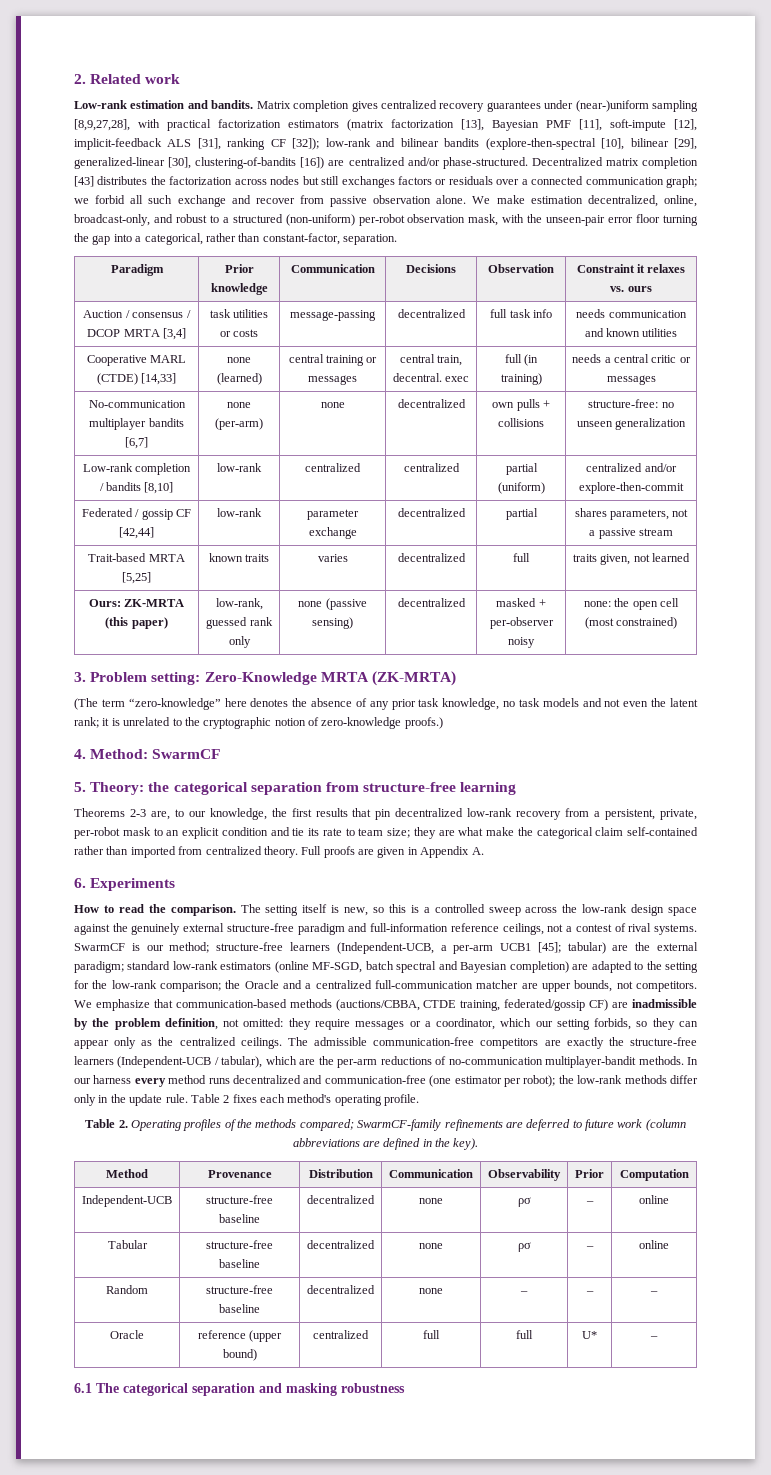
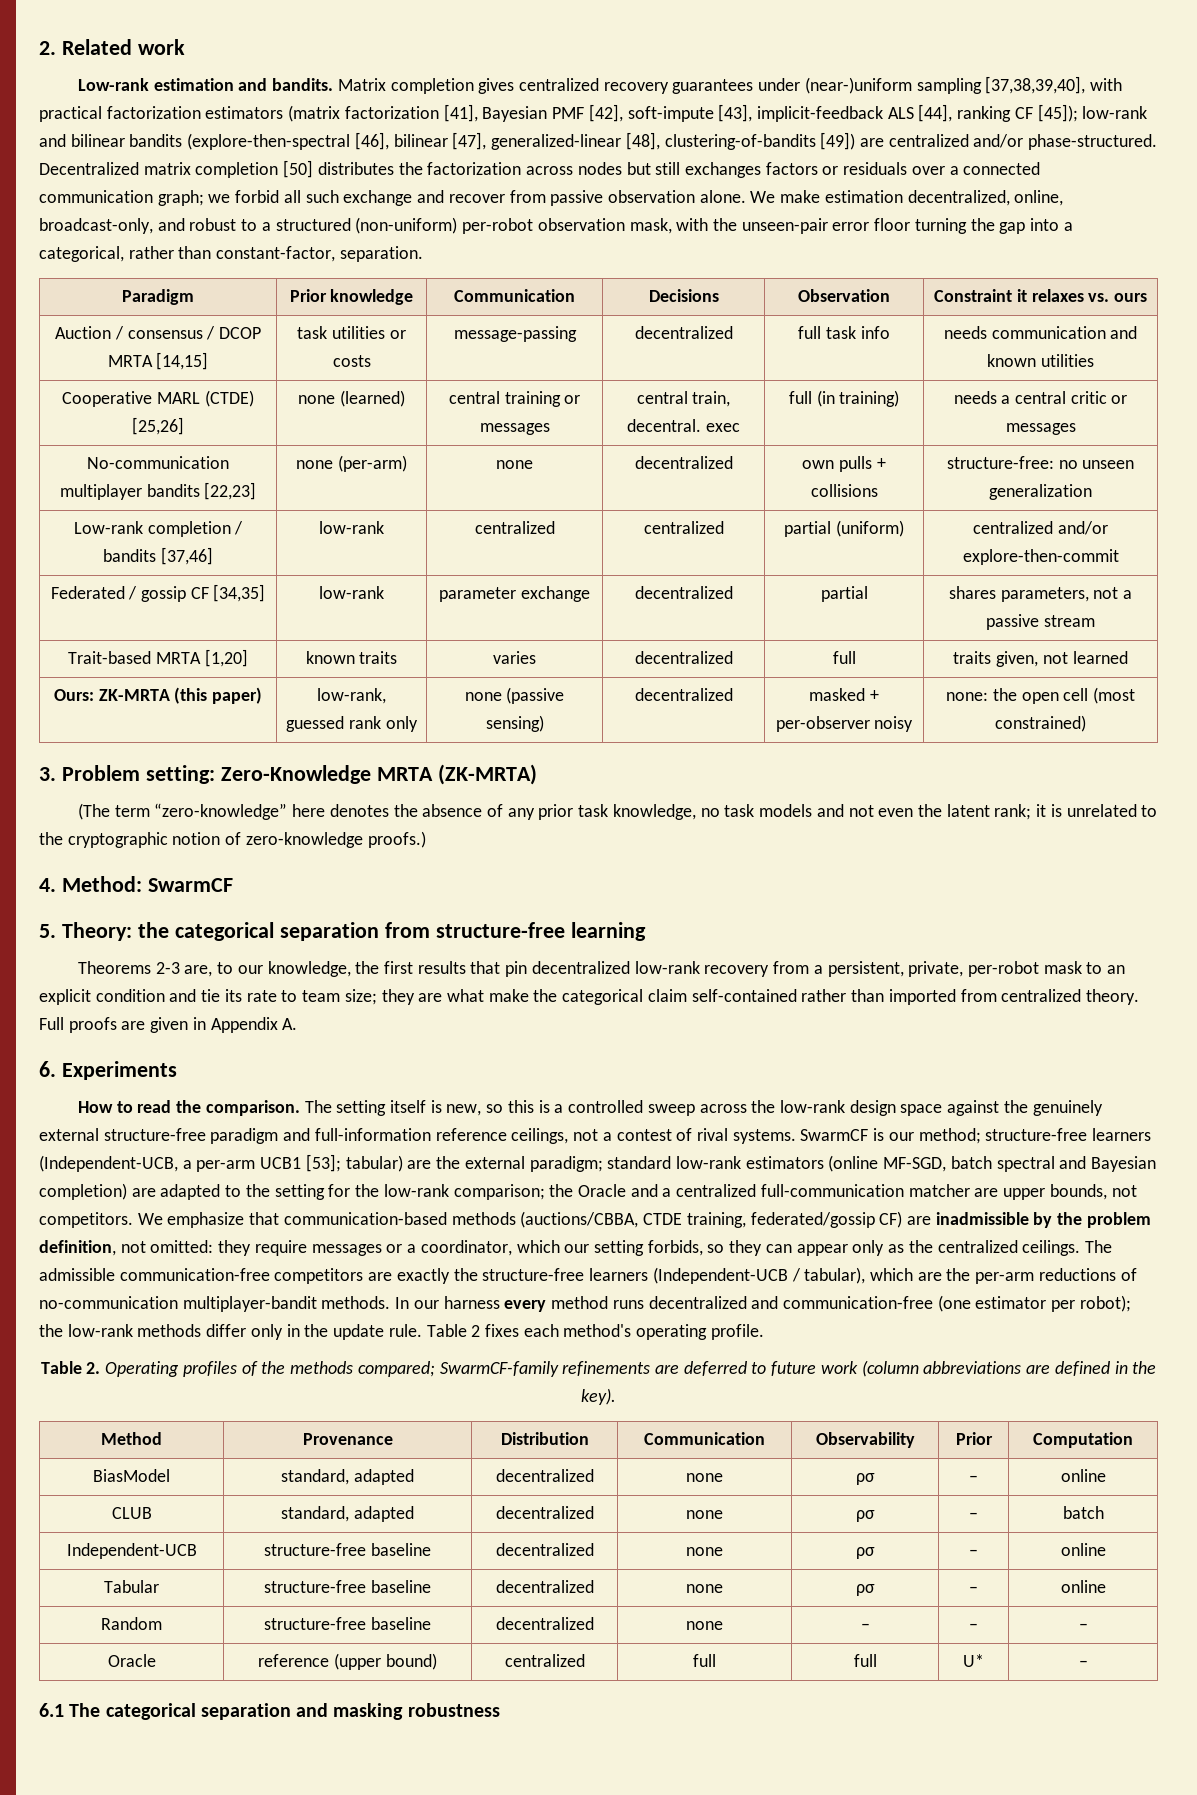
- Matrix completion gives centralized recovery guarantees under (near-)uniform sampling [8,9,27,28], with practical factorization estimators (matrix factorization [13], Bayesian PMF [11], soft-impute [12], implicit-feedback ALS [31], ranking CF [32]); low-rank and bilinear bandits (explore-then-spectral [10], bilinear [29], generalized-linear [30], clustering-of-bandits [16]) are centralized and/or phase-structured.
+ Matrix completion gives centralized recovery guarantees under (near-)uniform sampling [37,38,39,40], with practical factorization estimators (matrix factorization [41], Bayesian PMF [42], soft-impute [43], implicit-feedback ALS [44], ranking CF [45]); low-rank and bilinear bandits (explore-then-spectral [46], bilinear [47], generalized-linear [48], clustering-of-bandits [49]) are centralized and/or phase-structured.
- Decentralized matrix completion [43] distributes the factorization across nodes but still exchanges factors or residuals over a connected communication graph; we forbid all such exchange and recover from passive observation alone.
+ Decentralized matrix completion [50] distributes the factorization across nodes but still exchanges factors or residuals over a connected communication graph; we forbid all such exchange and recover from passive observation alone.
- Auction / consensus / DCOP MRTA [3,4] | task utilities or costs | message-passing | decentralized | full task info | needs communication and known utilities
+ Auction / consensus / DCOP MRTA [14,15] | task utilities or costs | message-passing | decentralized | full task info | needs communication and known utilities
- Cooperative MARL (CTDE) [14,33] | none (learned) | central training or messages | central train, decentral. exec | full (in training) | needs a central critic or messages
+ Cooperative MARL (CTDE) [25,26] | none (learned) | central training or messages | central train, decentral. exec | full (in training) | needs a central critic or messages
- No-communication multiplayer bandits [6,7] | none (per-arm) | none | decentralized | own pulls + collisions | structure-free: no unseen generalization
+ No-communication multiplayer bandits [22,23] | none (per-arm) | none | decentralized | own pulls + collisions | structure-free: no unseen generalization
- Low-rank completion / bandits [8,10] | low-rank | centralized | centralized | partial (uniform) | centralized and/or explore-then-commit
+ Low-rank completion / bandits [37,46] | low-rank | centralized | centralized | partial (uniform) | centralized and/or explore-then-commit
- Federated / gossip CF [42,44] | low-rank | parameter exchange | decentralized | partial | shares parameters, not a passive stream
+ Federated / gossip CF [34,35] | low-rank | parameter exchange | decentralized | partial | shares parameters, not a passive stream
- Trait-based MRTA [5,25] | known traits | varies | decentralized | full | traits given, not learned
+ Trait-based MRTA [1,20] | known traits | varies | decentralized | full | traits given, not learned
- SwarmCF is our method; structure-free learners (Independent-UCB, a per-arm UCB1 [45]; tabular) are the external paradigm; standard low-rank estimators (online MF-SGD, batch spectral and Bayesian completion) are adapted to the setting for the low-rank comparison; the Oracle and a centralized full-communication matcher are upper bounds, not competitors.
+ SwarmCF is our method; structure-free learners (Independent-UCB, a per-arm UCB1 [53]; tabular) are the external paradigm; standard low-rank estimators (online MF-SGD, batch spectral and Bayesian completion) are adapted to the setting for the low-rank comparison; the Oracle and a centralized full-communication matcher are upper bounds, not competitors.
+ BiasModel | standard, adapted | decentralized | none | ρσ | – | online
+ CLUB | standard, adapted | decentralized | none | ρσ | – | batch

